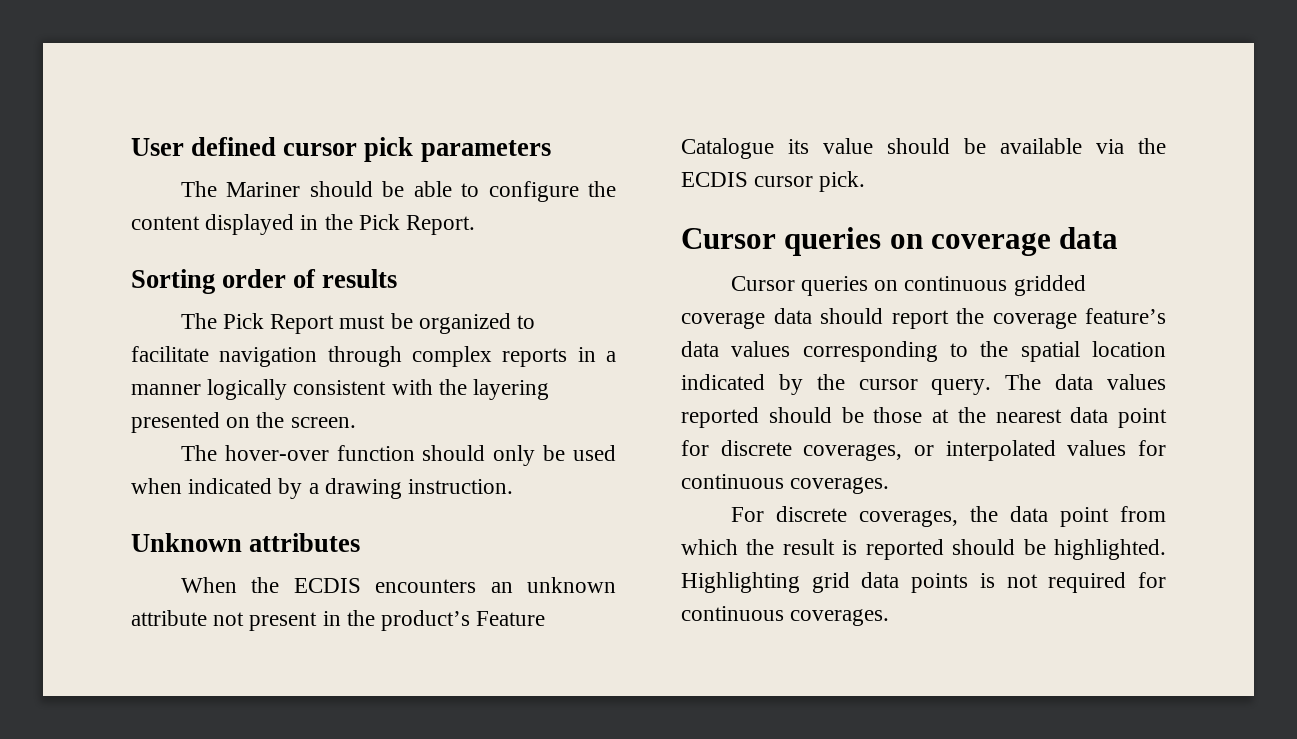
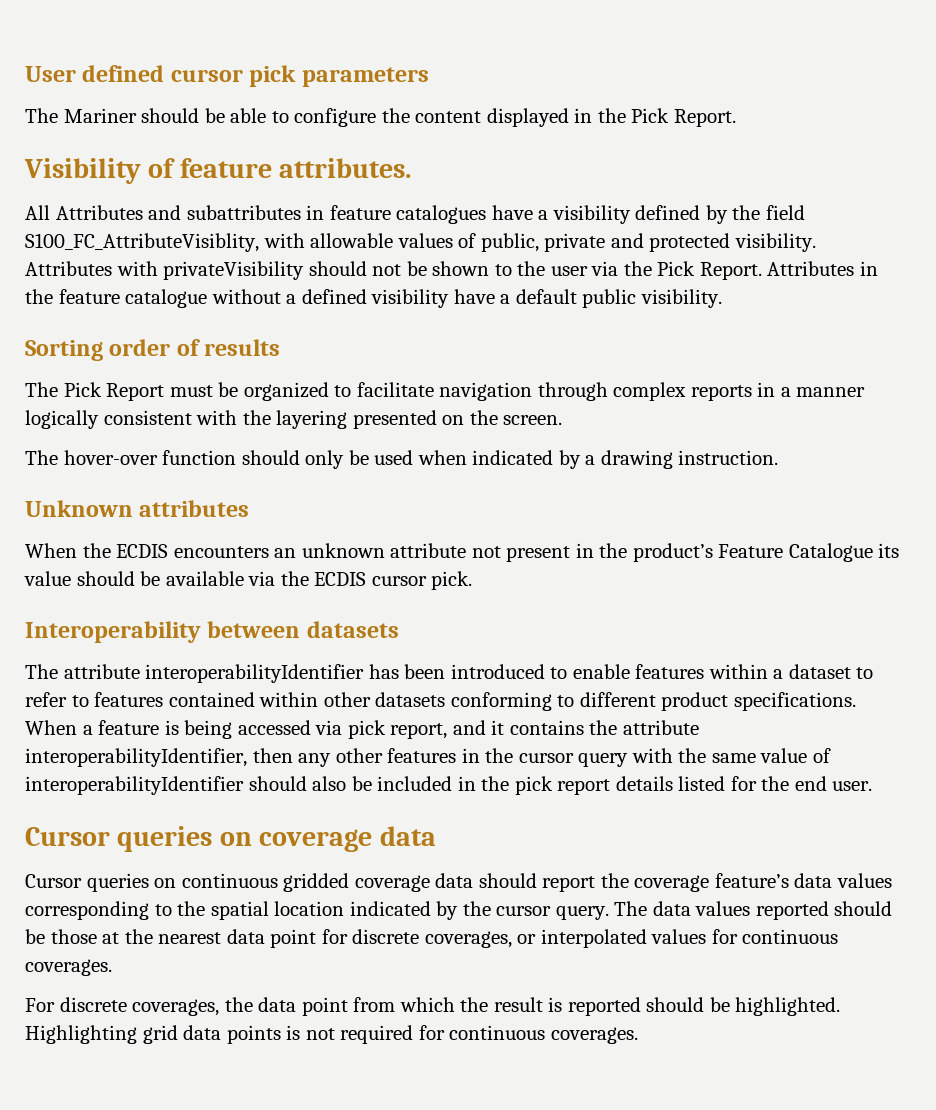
+ Visibility of feature attributes.
+ All Attributes and subattributes in feature catalogues have a visibility defined by the field S100_FC_AttributeVisiblity, with allowable values of public, private and protected visibility. Attributes with privateVisibility should not be shown to the user via the Pick Report. Attributes in the feature catalogue without a defined visibility have a default public visibility.
+ Interoperability between datasets
+ The attribute interoperabilityIdentifier has been introduced to enable features within a dataset to refer to features contained within other datasets conforming to different product specifications. When a feature is being accessed via pick report, and it contains the attribute interoperabilityIdentifier, then any other features in the cursor query with the same value of interoperabilityIdentifier should also be included in the pick report details listed for the end user.

